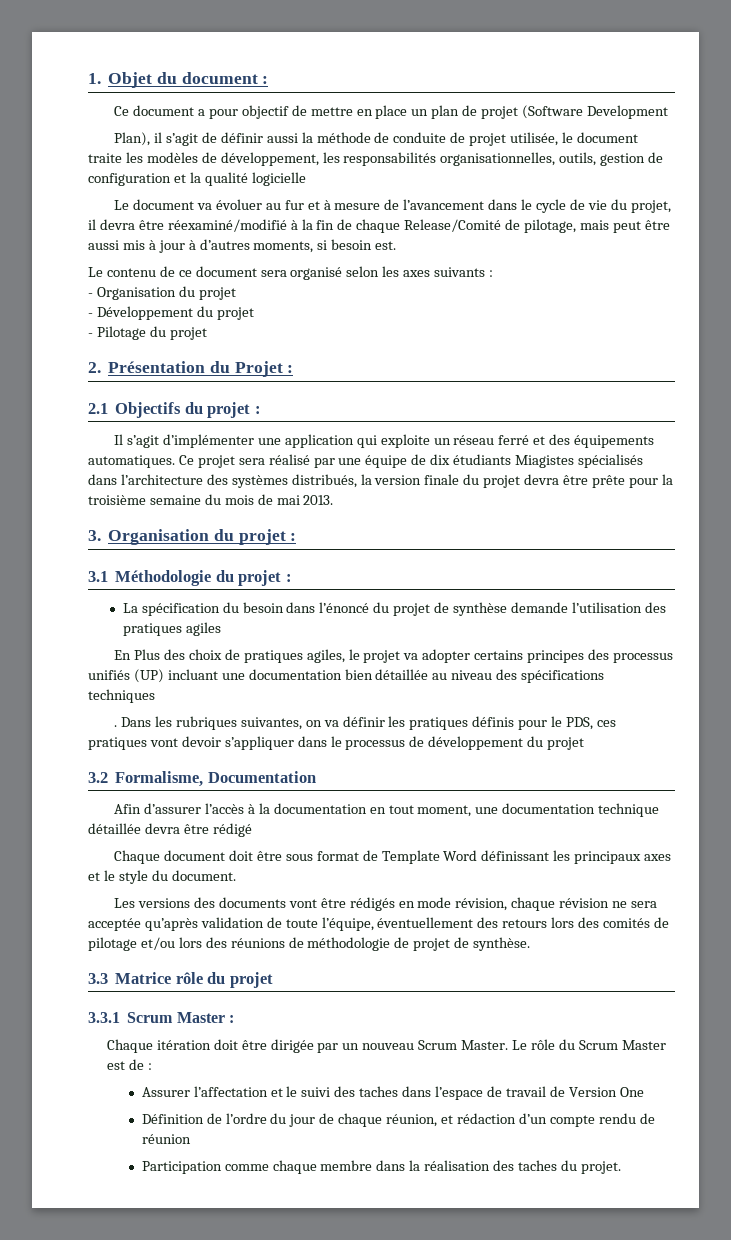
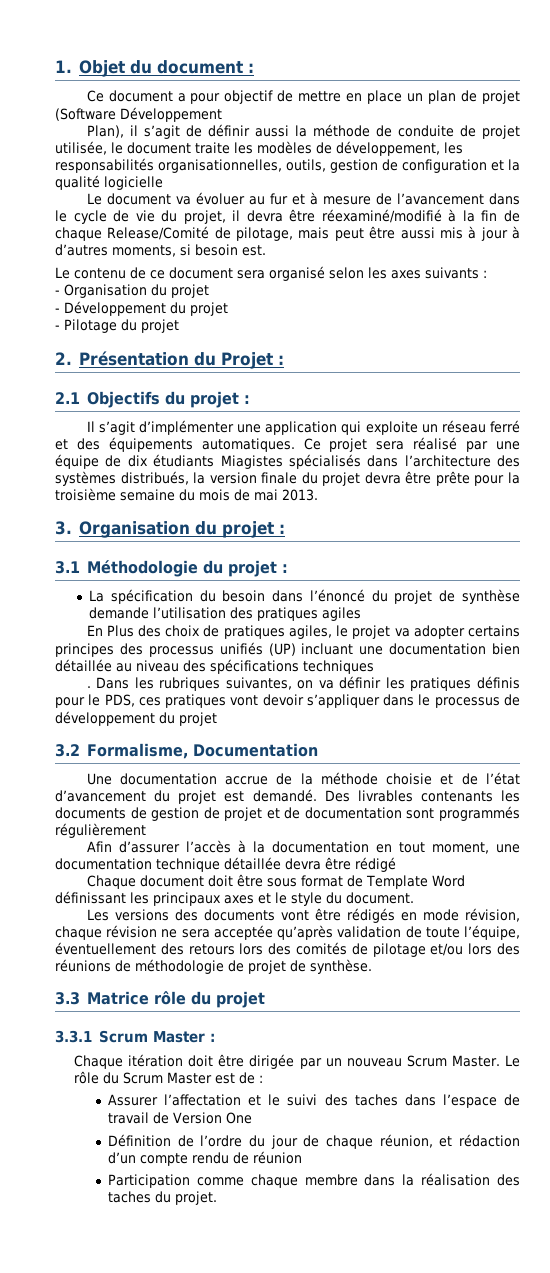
- Ce document a pour objectif de mettre en place un plan de projet (Software Development
+ Ce document a pour objectif de mettre en place un plan de projet (Software Développement
+ Une documentation accrue de la méthode choisie et de l’état d’avancement du projet est demandé. Des livrables contenants les documents de gestion de projet et de documentation sont programmés régulièrement

